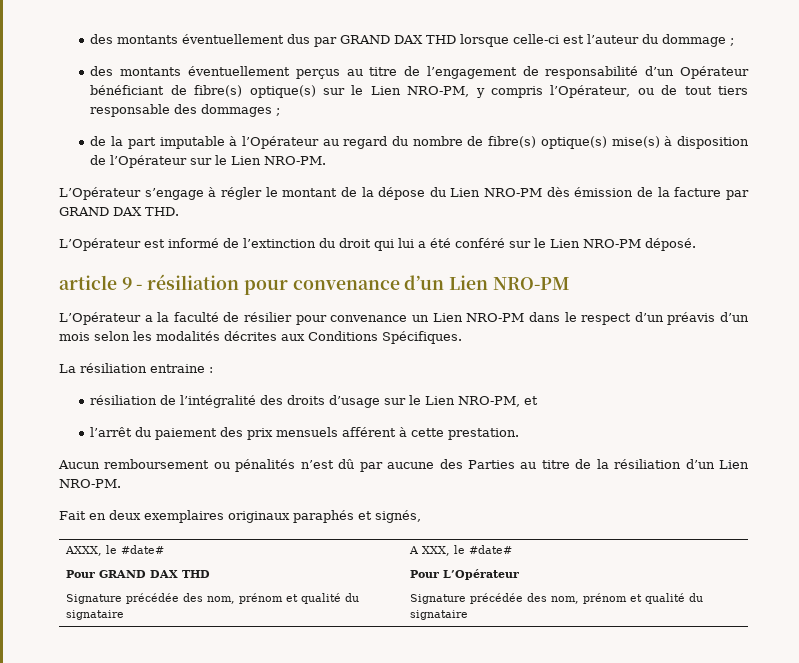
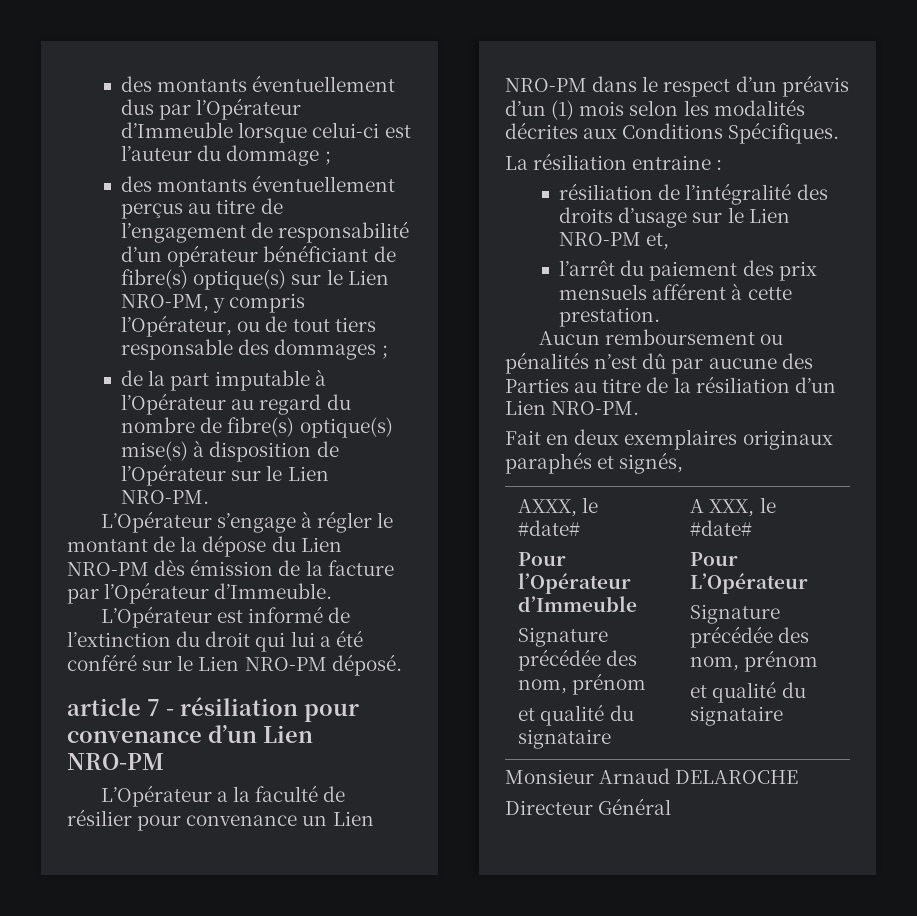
- des montants éventuellement dus par GRAND DAX THD lorsque celle-ci est l’auteur du dommage ;
+ des montants éventuellement dus par l’Opérateur d’Immeuble lorsque celui-ci est l’auteur du dommage ;
- des montants éventuellement perçus au titre de l’engagement de responsabilité d’un Opérateur bénéficiant de fibre(s) optique(s) sur le Lien NRO-PM, y compris l’Opérateur, ou de tout tiers responsable des dommages ;
+ des montants éventuellement perçus au titre de l’engagement de responsabilité d’un opérateur bénéficiant de fibre(s) optique(s) sur le Lien NRO-PM, y compris l’Opérateur, ou de tout tiers responsable des dommages ;
- L’Opérateur s’engage à régler le montant de la dépose du Lien NRO-PM dès émission de la facture par GRAND DAX THD.
+ L’Opérateur s’engage à régler le montant de la dépose du Lien NRO-PM dès émission de la facture par l’Opérateur d’Immeuble.
- article 9 - résiliation pour convenance d’un Lien NRO-PM
+ article 7 - résiliation pour convenance d’un Lien NRO-PM
- L’Opérateur a la faculté de résilier pour convenance un Lien NRO-PM dans le respect d’un préavis d’un mois selon les modalités décrites aux Conditions Spécifiques.
+ L’Opérateur a la faculté de résilier pour convenance un Lien NRO-PM dans le respect d’un préavis d’un (1) mois selon les modalités décrites aux Conditions Spécifiques.
- résiliation de l’intégralité des droits d’usage sur le Lien NRO-PM, et
+ résiliation de l’intégralité des droits d’usage sur le Lien NRO-PM et,
  AXXX, le #date#
- Pour GRAND DAX THD
- Signature précédée des nom, prénom et qualité du signataire | A XXX, le #date#
+ Pour l’Opérateur d’Immeuble
+ Signature précédée des nom, prénom
+ et qualité du signataire | A XXX, le #date#
  Pour L’Opérateur
- Signature précédée des nom, prénom et qualité du signataire
+ Signature précédée des nom, prénom
+ et qualité du signataire
+ Monsieur Arnaud DELAROCHE
+ Directeur Général

